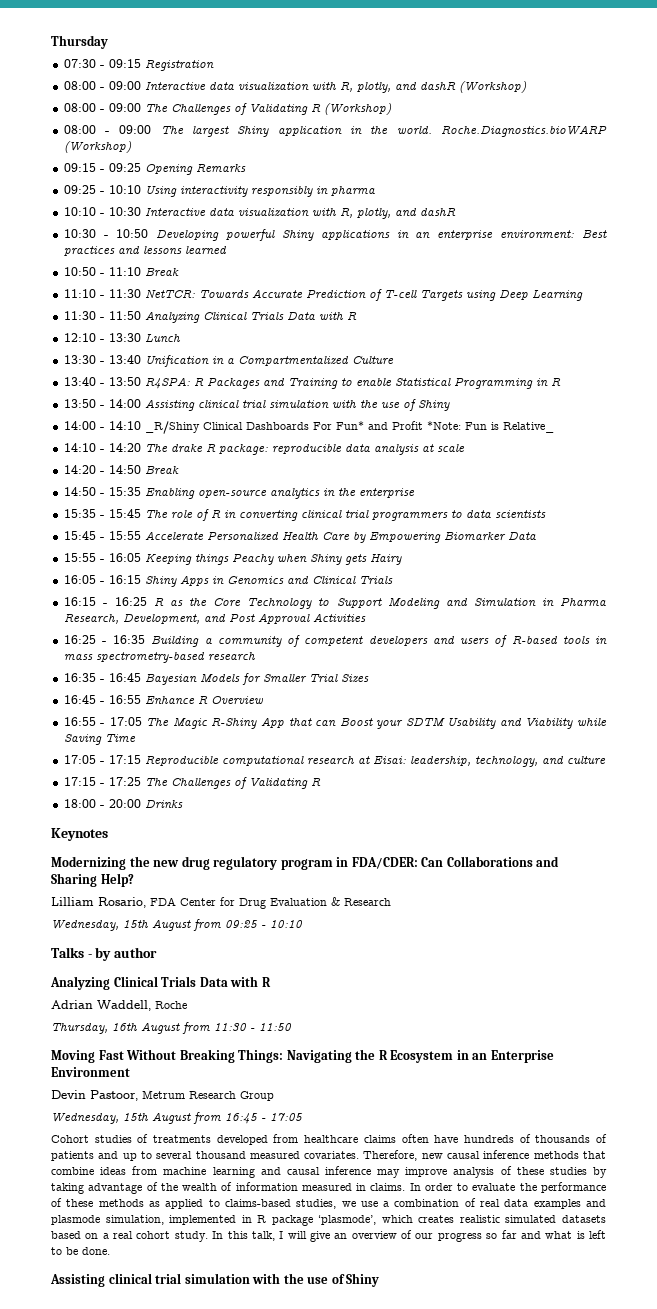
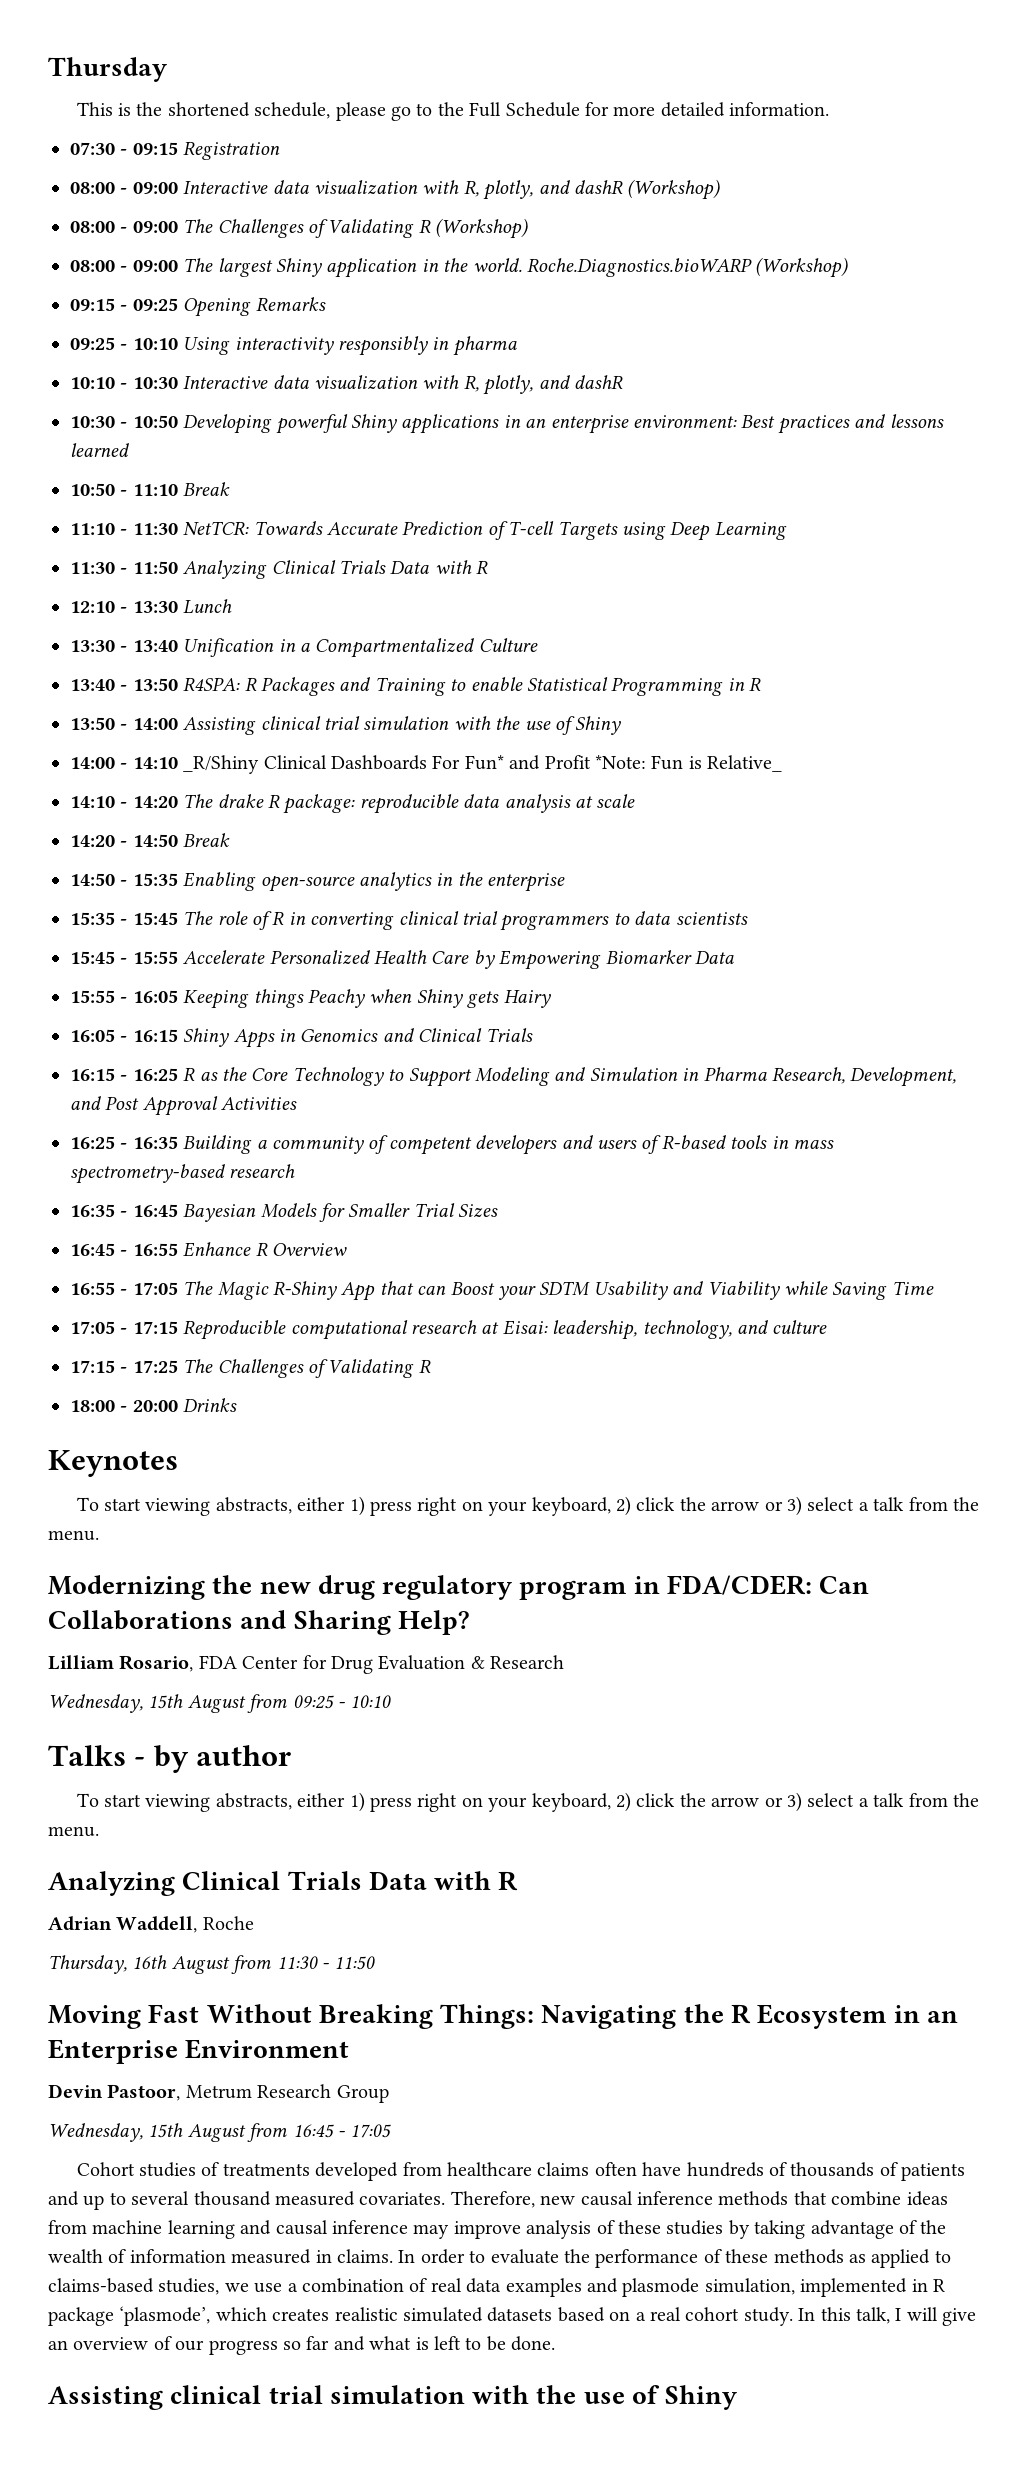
+ This is the shortened schedule, please go to the Full Schedule for more detailed information.
  Keynotes
+ To start viewing abstracts, either 1) press right on your keyboard, 2) click the arrow or 3) select a talk from the menu.
  Talks - by author
+ To start viewing abstracts, either 1) press right on your keyboard, 2) click the arrow or 3) select a talk from the menu.

